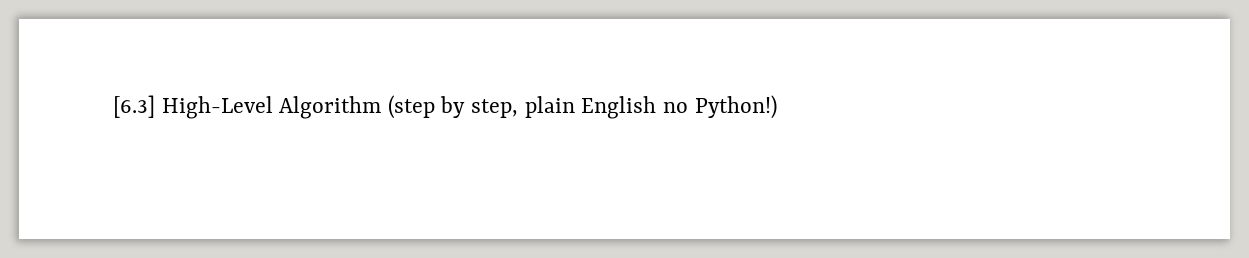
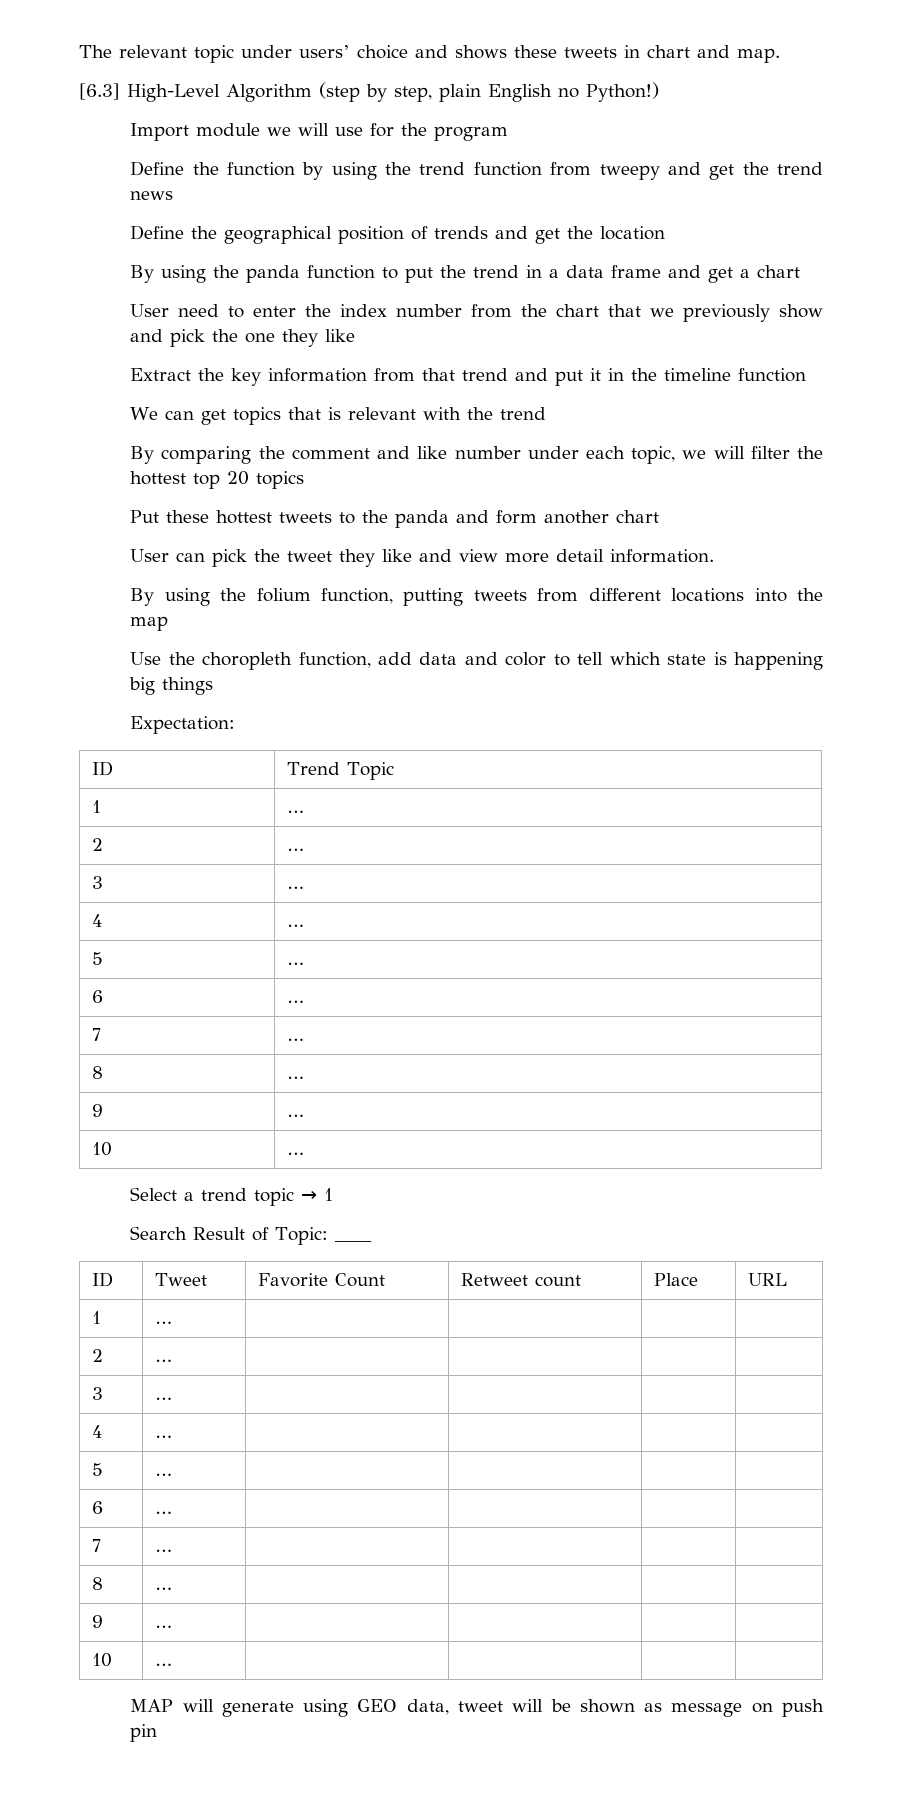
+ The relevant topic under users’ choice and shows these tweets in chart and map.
+ Import module we will use for the program
+ Define the function by using the trend function from tweepy and get the trend news
+ Define the geographical position of trends and get the location
+ By using the panda function to put the trend in a data frame and get a chart
+ User need to enter the index number from the chart that we previously show and pick the one they like
+ Extract the key information from that trend and put it in the timeline function
+ We can get topics that is relevant with the trend
+ By comparing the comment and like number under each topic, we will filter the hottest top 20 topics
+ Put these hottest tweets to the panda and form another chart
+ User can pick the tweet they like and view more detail information.
+ By using the folium function, putting tweets from different locations into the map
+ Use the choropleth function, add data and color to tell which state is happening big things
+ Expectation:
+ ID | Trend Topic
+ 1 | …
+ 2 | …
+ 3 | …
+ 4 | …
+ 5 | …
+ 6 | …
+ 7 | …
+ 8 | …
+ 9 | …
+ 10 | …
+ Select a trend topic → 1
+ Search Result of Topic: ____
+ ID | Tweet | Favorite Count | Retweet count | Place | URL
+ 1 | … | | | |
+ 2 | … | | | |
+ 3 | … | | | |
+ 4 | … | | | |
+ 5 | … | | | |
+ 6 | … | | | |
+ 7 | … | | | |
+ 8 | … | | | |
+ 9 | … | | | |
+ 10 | … | | | |
+ MAP will generate using GEO data, tweet will be shown as message on push pin

